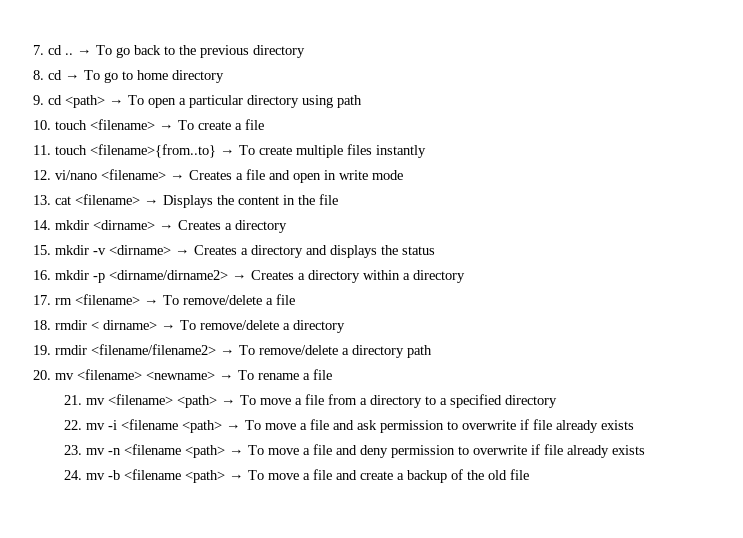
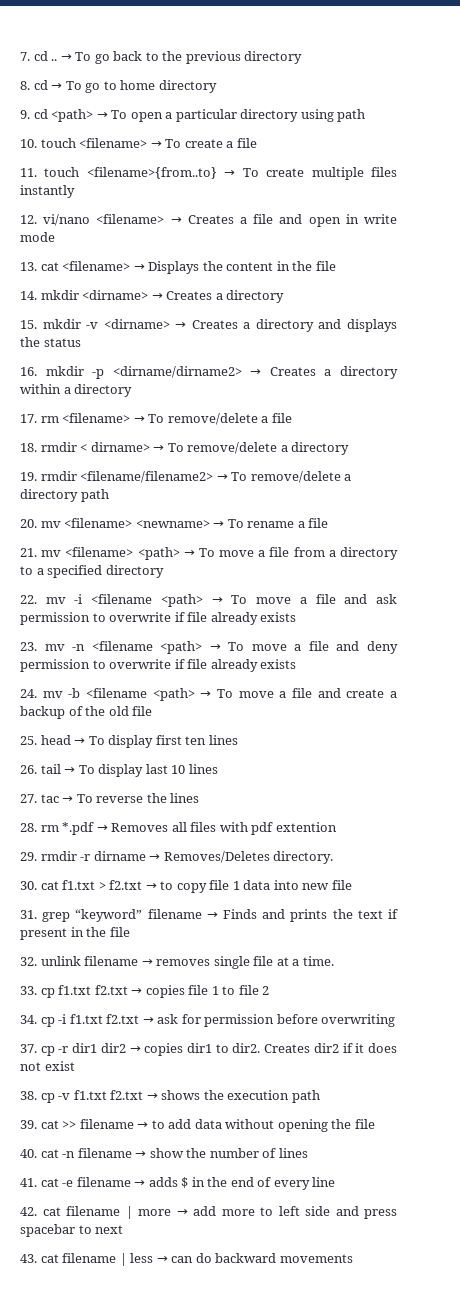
+ 25. head → To display first ten lines
+ 26. tail → To display last 10 lines
+ 27. tac → To reverse the lines
+ 28. rm *.pdf → Removes all files with pdf extention
+ 29. rmdir -r dirname → Removes/Deletes directory.
+ 30. cat f1.txt > f2.txt → to copy file 1 data into new file
+ 31. grep “keyword” filename → Finds and prints the text if present in the file
+ 32. unlink filename → removes single file at a time.
+ 33. cp f1.txt f2.txt → copies file 1 to file 2
+ 34. cp -i f1.txt f2.txt → ask for permission before overwriting
+ 37. cp -r dir1 dir2 → copies dir1 to dir2. Creates dir2 if it does not exist
+ 38. cp -v f1.txt f2.txt → shows the execution path
+ 39. cat >> filename → to add data without opening the file
+ 40. cat -n filename → show the number of lines
+ 41. cat -e filename → adds $ in the end of every line
+ 42. cat filename | more → add more to left side and press spacebar to next
+ 43. cat filename | less → can do backward movements

